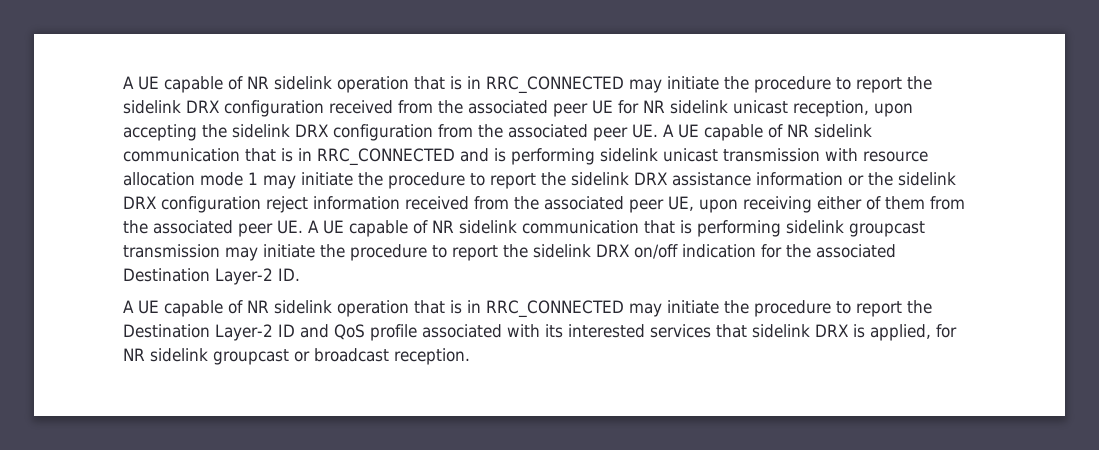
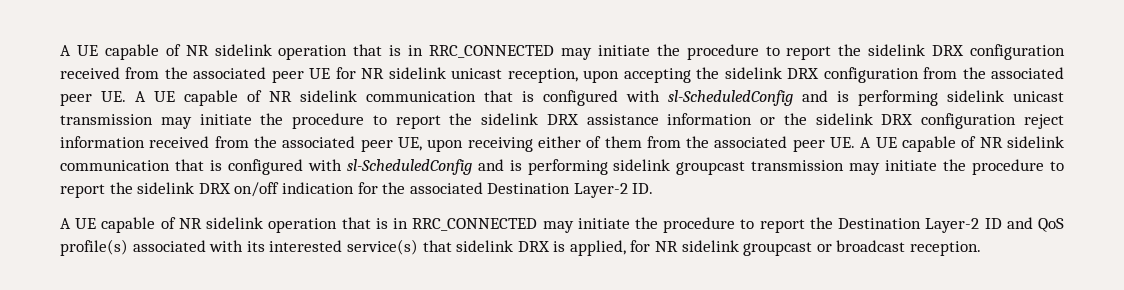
- A UE capable of NR sidelink operation that is in RRC_CONNECTED may initiate the procedure to report the sidelink DRX configuration received from the associated peer UE for NR sidelink unicast reception, upon accepting the sidelink DRX configuration from the associated peer UE. A UE capable of NR sidelink communication that is in RRC_CONNECTED and is performing sidelink unicast transmission with resource allocation mode 1 may initiate the procedure to report the sidelink DRX assistance information or the sidelink DRX configuration reject information received from the associated peer UE, upon receiving either of them from the associated peer UE. A UE capable of NR sidelink communication that is performing sidelink groupcast transmission may initiate the procedure to report the sidelink DRX on/off indication for the associated Destination Layer-2 ID.
+ A UE capable of NR sidelink operation that is in RRC_CONNECTED may initiate the procedure to report the sidelink DRX configuration received from the associated peer UE for NR sidelink unicast reception, upon accepting the sidelink DRX configuration from the associated peer UE. A UE capable of NR sidelink communication that is configured with sl-ScheduledConfig and is performing sidelink unicast transmission may initiate the procedure to report the sidelink DRX assistance information or the sidelink DRX configuration reject information received from the associated peer UE, upon receiving either of them from the associated peer UE. A UE capable of NR sidelink communication that is configured with sl-ScheduledConfig and is performing sidelink groupcast transmission may initiate the procedure to report the sidelink DRX on/off indication for the associated Destination Layer-2 ID.
- A UE capable of NR sidelink operation that is in RRC_CONNECTED may initiate the procedure to report the Destination Layer-2 ID and QoS profile associated with its interested services that sidelink DRX is applied, for NR sidelink groupcast or broadcast reception.
+ A UE capable of NR sidelink operation that is in RRC_CONNECTED may initiate the procedure to report the Destination Layer-2 ID and QoS profile(s) associated with its interested service(s) that sidelink DRX is applied, for NR sidelink groupcast or broadcast reception.

